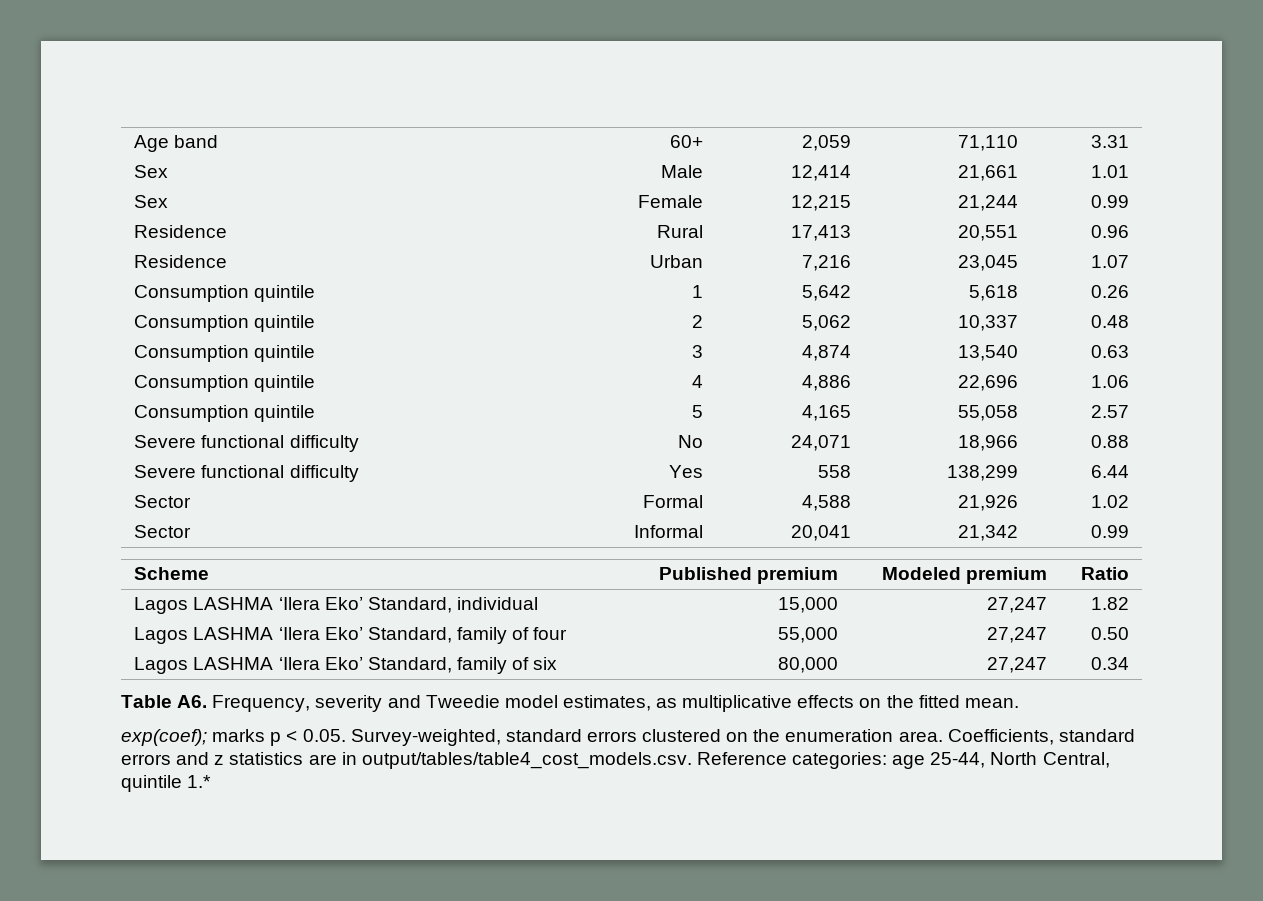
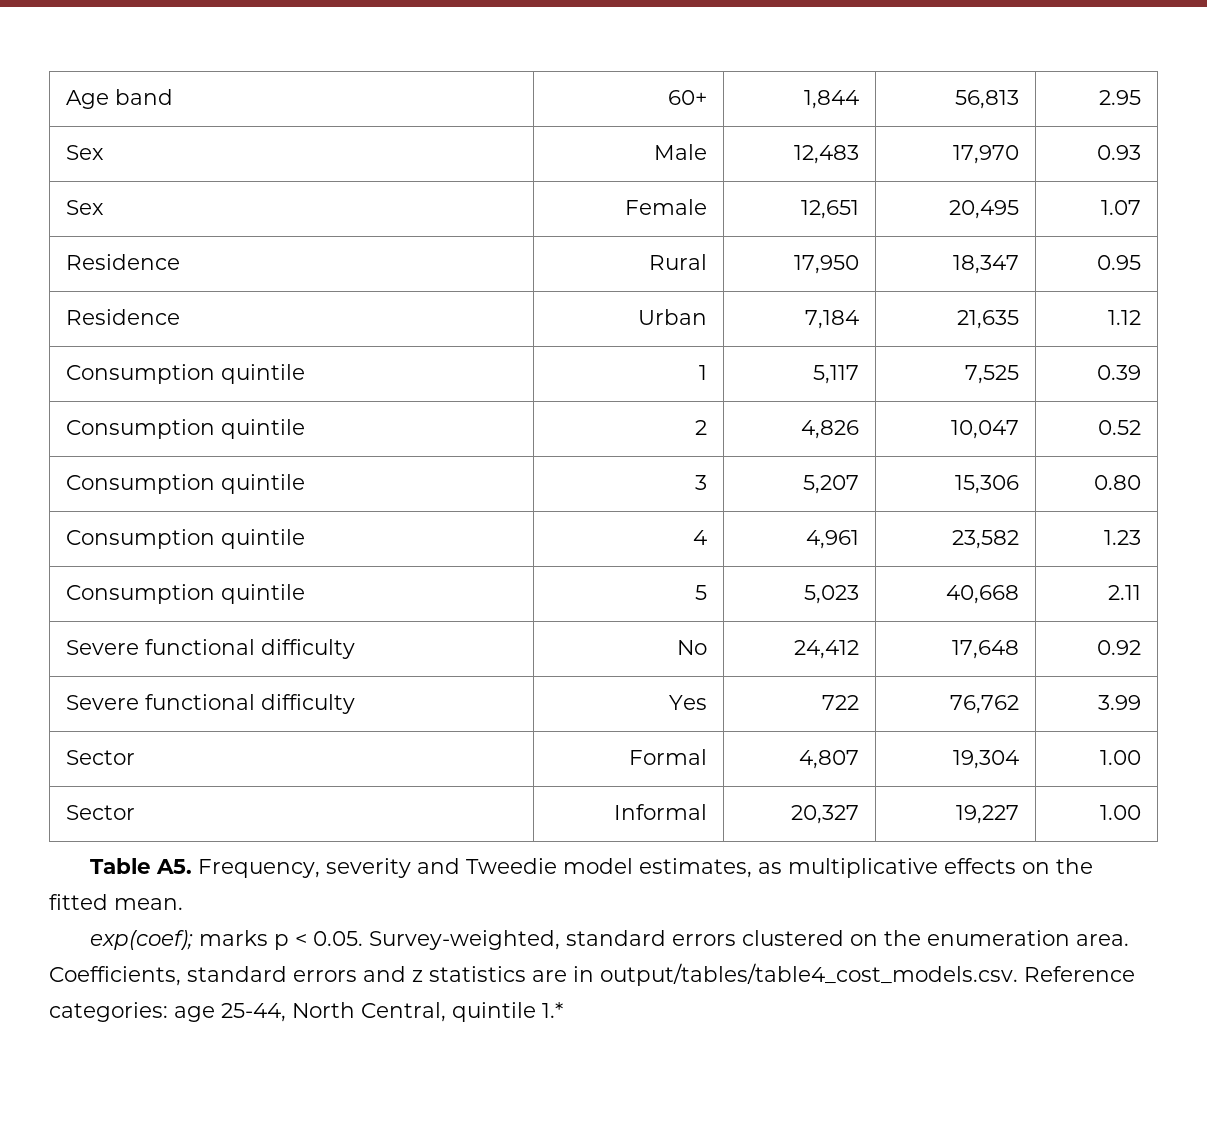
- Age band | 60+ | 2,059 | 71,110 | 3.31
+ Age band | 60+ | 1,844 | 56,813 | 2.95
- Sex | Male | 12,414 | 21,661 | 1.01
+ Sex | Male | 12,483 | 17,970 | 0.93
- Sex | Female | 12,215 | 21,244 | 0.99
+ Sex | Female | 12,651 | 20,495 | 1.07
- Residence | Rural | 17,413 | 20,551 | 0.96
+ Residence | Rural | 17,950 | 18,347 | 0.95
- Residence | Urban | 7,216 | 23,045 | 1.07
+ Residence | Urban | 7,184 | 21,635 | 1.12
- Consumption quintile | 1 | 5,642 | 5,618 | 0.26
+ Consumption quintile | 1 | 5,117 | 7,525 | 0.39
- Consumption quintile | 2 | 5,062 | 10,337 | 0.48
+ Consumption quintile | 2 | 4,826 | 10,047 | 0.52
- Consumption quintile | 3 | 4,874 | 13,540 | 0.63
+ Consumption quintile | 3 | 5,207 | 15,306 | 0.80
- Consumption quintile | 4 | 4,886 | 22,696 | 1.06
+ Consumption quintile | 4 | 4,961 | 23,582 | 1.23
- Consumption quintile | 5 | 4,165 | 55,058 | 2.57
+ Consumption quintile | 5 | 5,023 | 40,668 | 2.11
- Severe functional difficulty | No | 24,071 | 18,966 | 0.88
+ Severe functional difficulty | No | 24,412 | 17,648 | 0.92
- Severe functional difficulty | Yes | 558 | 138,299 | 6.44
+ Severe functional difficulty | Yes | 722 | 76,762 | 3.99
- Sector | Formal | 4,588 | 21,926 | 1.02
+ Sector | Formal | 4,807 | 19,304 | 1.00
- Sector | Informal | 20,041 | 21,342 | 0.99
- Scheme | Published premium | Modeled premium | Ratio
- Lagos LASHMA ‘Ilera Eko’ Standard, individual | 15,000 | 27,247 | 1.82
- Lagos LASHMA ‘Ilera Eko’ Standard, family of four | 55,000 | 27,247 | 0.50
- Lagos LASHMA ‘Ilera Eko’ Standard, family of six | 80,000 | 27,247 | 0.34
+ Sector | Informal | 20,327 | 19,227 | 1.00
- Table A6. Frequency, severity and Tweedie model estimates, as multiplicative effects on the fitted mean.
+ Table A5. Frequency, severity and Tweedie model estimates, as multiplicative effects on the fitted mean.

